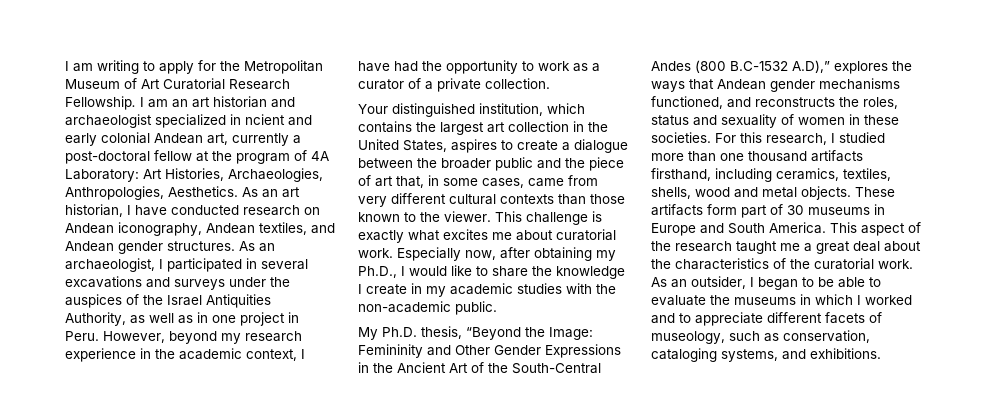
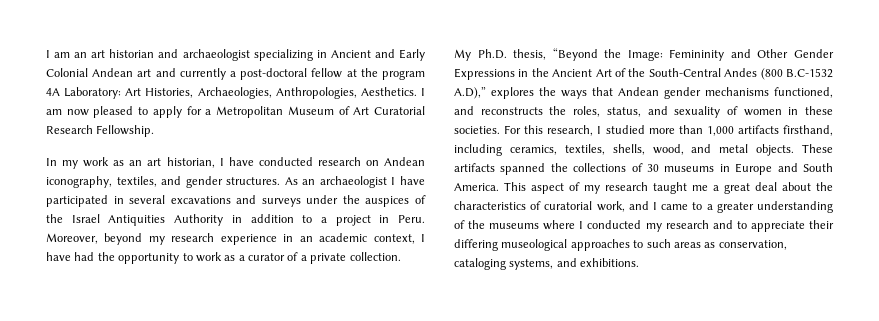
- I am writing to apply for the Metropolitan Museum of Art Curatorial Research Fellowship. I am an art historian and archaeologist specialized in ncient and early colonial Andean art, currently a post-doctoral fellow at the program of 4A Laboratory: Art Histories, Archaeologies, Anthropologies, Aesthetics. As an art historian, I have conducted research on Andean iconography, Andean textiles, and Andean gender structures.
+ I am an art historian and archaeologist specializing in Ancient and Early Colonial Andean art and currently a post-doctoral fellow at the program 4A Laboratory: Art Histories, Archaeologies, Anthropologies, Aesthetics. I am now pleased to apply for a Metropolitan Museum of Art Curatorial Research Fellowship.
+ In my work as an art historian, I have conducted research on Andean iconography, textiles, and gender structures.
- As an archaeologist, I participated in several excavations and surveys under the auspices of the Israel Antiquities Authority, as well as in one project in Peru.
+ As an archaeologist I have participated in several excavations and surveys under the auspices of the Israel Antiquities Authority in addition to a project in Peru.
- However, beyond my research experience in the academic context, I have had the opportunity to work as a curator of a private collection.
+ Moreover, beyond my research experience in an academic context, I have had the opportunity to work as a curator of a private collection.
- Your distinguished institution, which contains the largest art collection in the United States, aspires to create a dialogue between the broader public and the piece of art that, in some cases, came from very different cultural contexts than those known to the viewer. This challenge is exactly what excites me about curatorial work. Especially now, after obtaining my Ph.D., I would like to share the knowledge I create in my academic studies with the non-academic public.
- My Ph.D. thesis, “Beyond the Image: Femininity and Other Gender Expressions in the Ancient Art of the South-Central Andes (800 B.C-1532 A.D),” explores the ways that Andean gender mechanisms functioned, and reconstructs the roles, status and sexuality of women in these societies.
+ My Ph.D. thesis, “Beyond the Image: Femininity and Other Gender Expressions in the Ancient Art of the South-Central Andes (800 B.C-1532 A.D),” explores the ways that Andean gender mechanisms functioned, and reconstructs the roles, status, and sexuality of women in these societies.
- For this research, I studied more than one thousand artifacts firsthand, including ceramics, textiles, shells, wood and metal objects.
+ For this research, I studied more than 1,000 artifacts firsthand, including ceramics, textiles, shells, wood, and metal objects.
- These artifacts form part of 30 museums in Europe and South America.
+ These artifacts spanned the collections of 30 museums in Europe and South America.
- This aspect of the research taught me a great deal about the characteristics of the curatorial work. As an outsider, I began to be able to evaluate the museums in which I worked and to appreciate different facets of museology, such as conservation, cataloging systems, and exhibitions.
+ This aspect of my research taught me a great deal about the characteristics of curatorial work, and I came to a greater understanding of the museums where I conducted my research and to appreciate their differing museological approaches to such areas as conservation, cataloging systems, and exhibitions.

